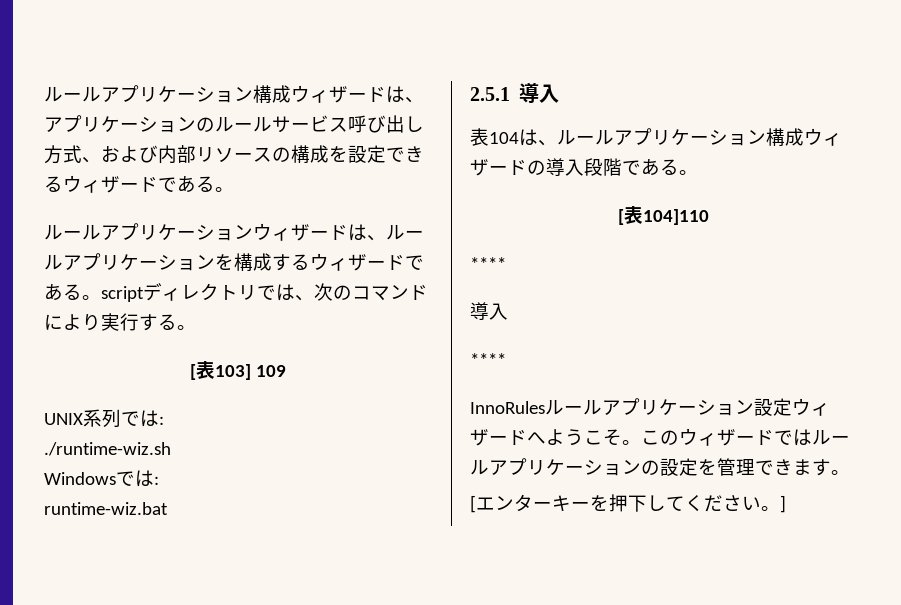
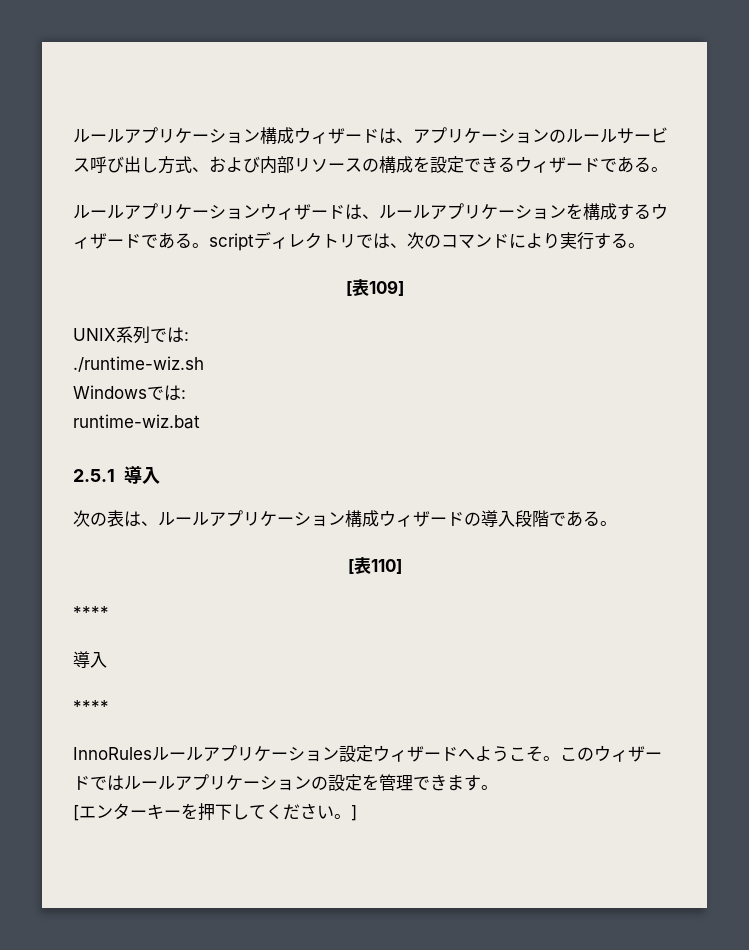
- [表103] 109
+ [表109]
- 表104は、ルールアプリケーション構成ウィザードの導入段階である。
+ 次の表は、ルールアプリケーション構成ウィザードの導入段階である。
- [表104]110
+ [表110]

